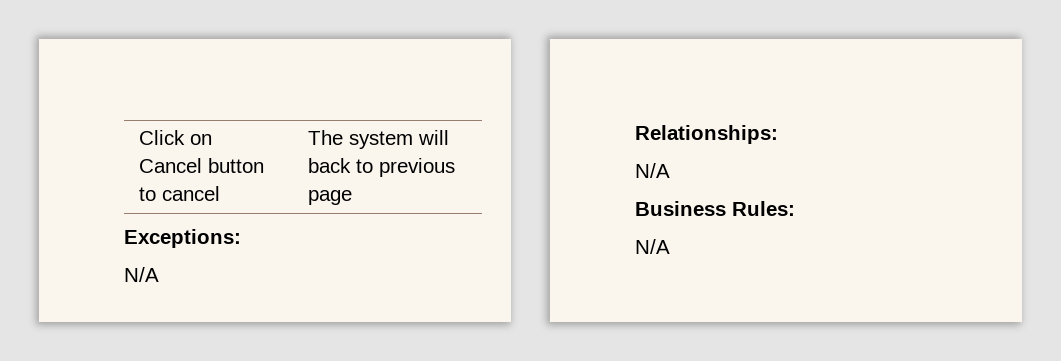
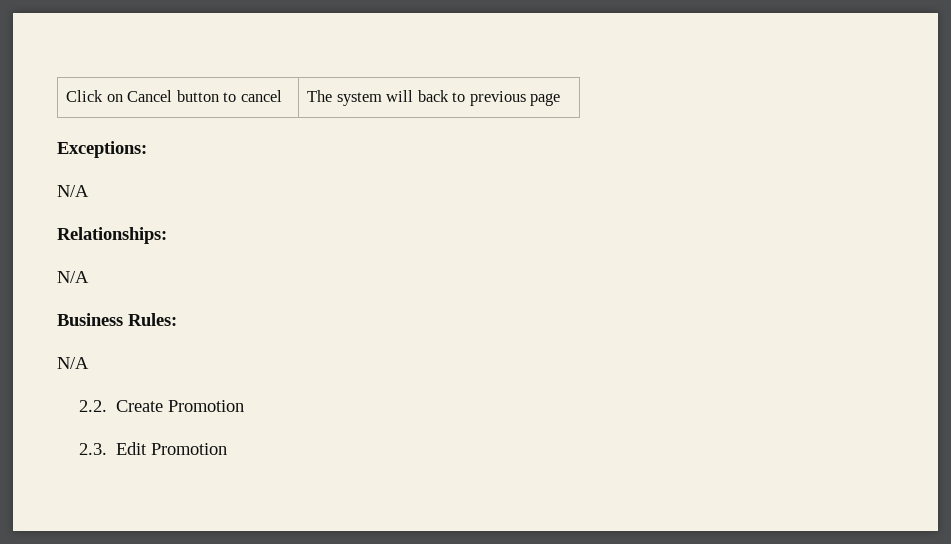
+ 2.2. Create Promotion
+ 2.3. Edit Promotion

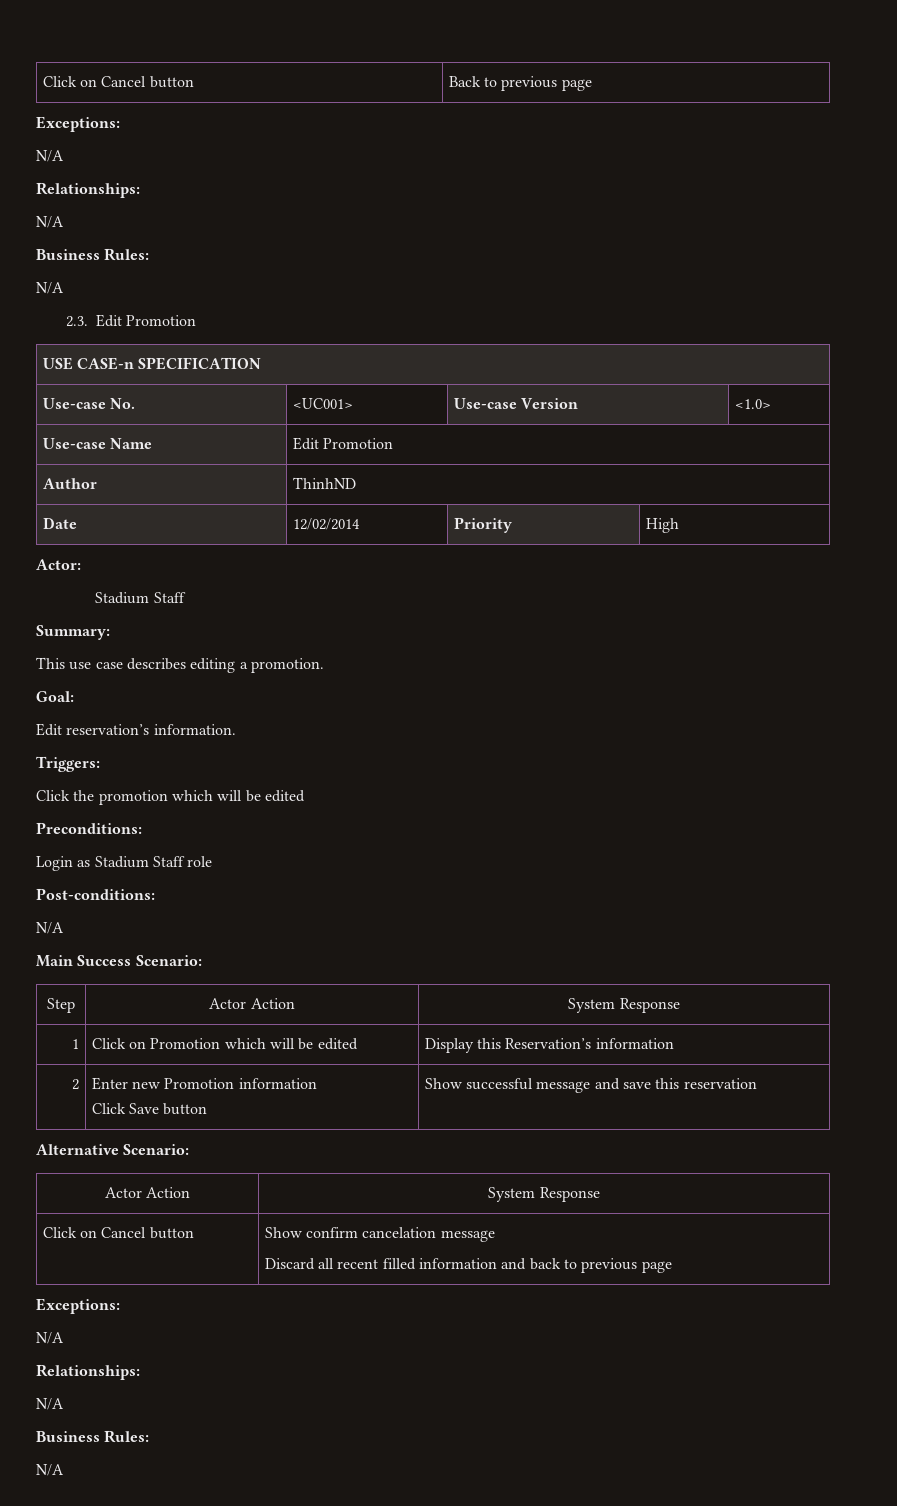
- Click on Cancel button to cancel | The system will back to previous page
+ Click on Cancel button | Back to previous page
- 2.2. Create Promotion
  2.3. Edit Promotion
+ USE CASE-n SPECIFICATION
+ Use-case No. | <UC001> | Use-case Version | <1.0>
+ Use-case Name | Edit Promotion
+ Author | ThinhND
+ Date | 12/02/2014 | Priority | High
+ Actor:
+ Stadium Staff
+ Summary:
+ This use case describes editing a promotion.
+ Goal:
+ Edit reservation’s information.
+ Triggers:
+ Click the promotion which will be edited
+ Preconditions:
+ Login as Stadium Staff role
+ Post-conditions:
+ N/A
+ Main Success Scenario:
+ Step | Actor Action | System Response
+ 1 | Click on Promotion which will be edited | Display this Reservation’s information
+ 2 | Enter new Promotion information
+ Click Save button | Show successful message and save this reservation
+ Alternative Scenario:
+ Actor Action | System Response
+ Click on Cancel button | Show confirm cancelation message
+ Discard all recent filled information and back to previous page
+ Exceptions:
+ N/A
+ Relationships:
+ N/A
+ Business Rules:
+ N/A

